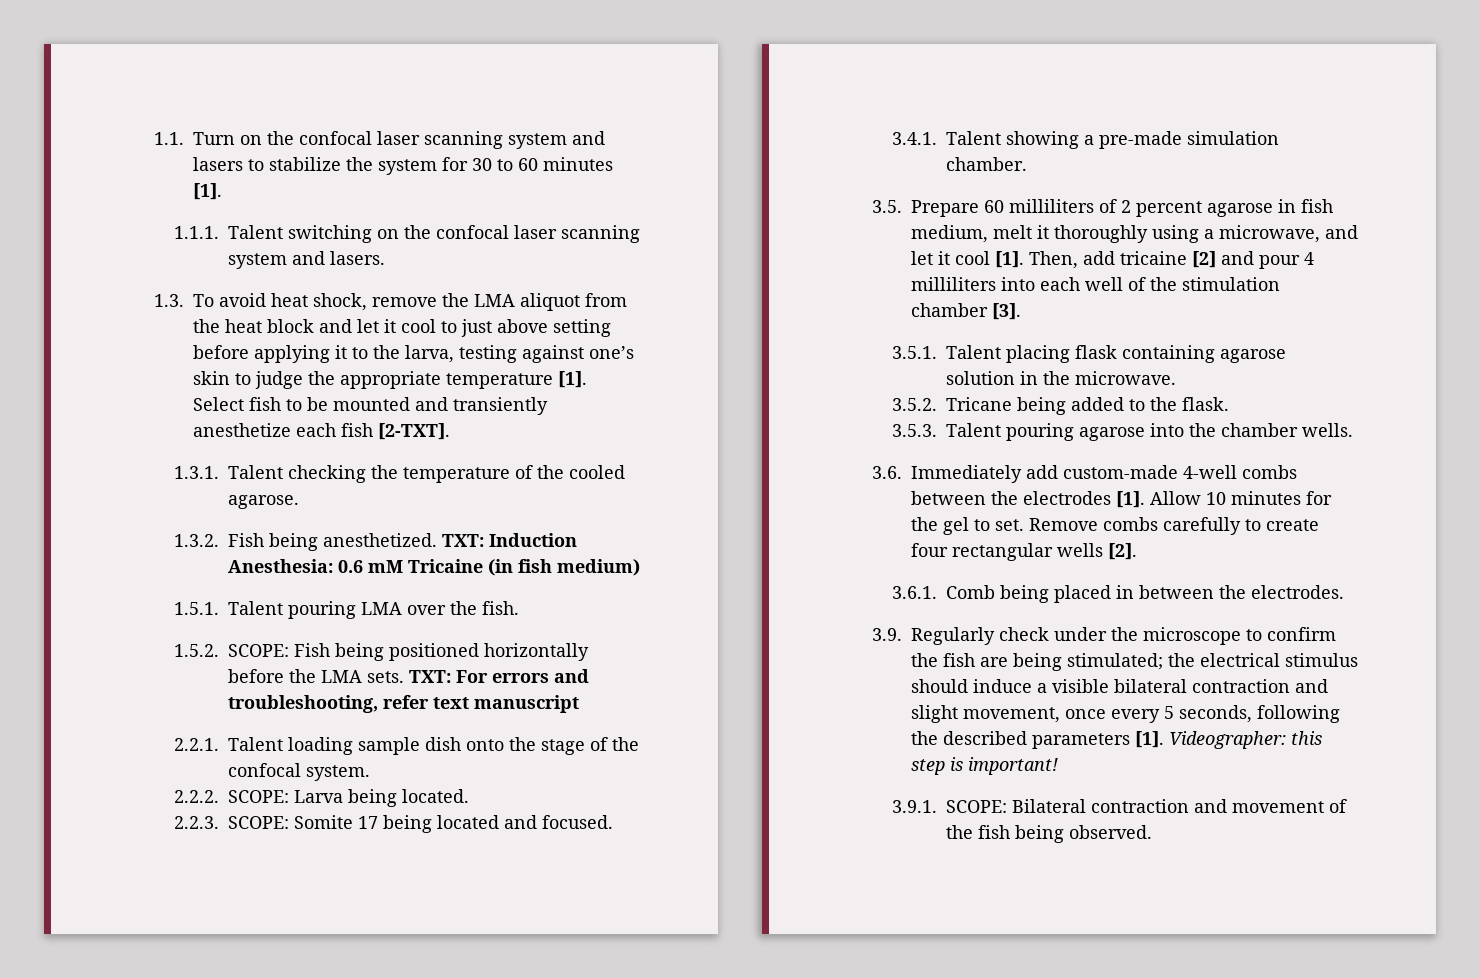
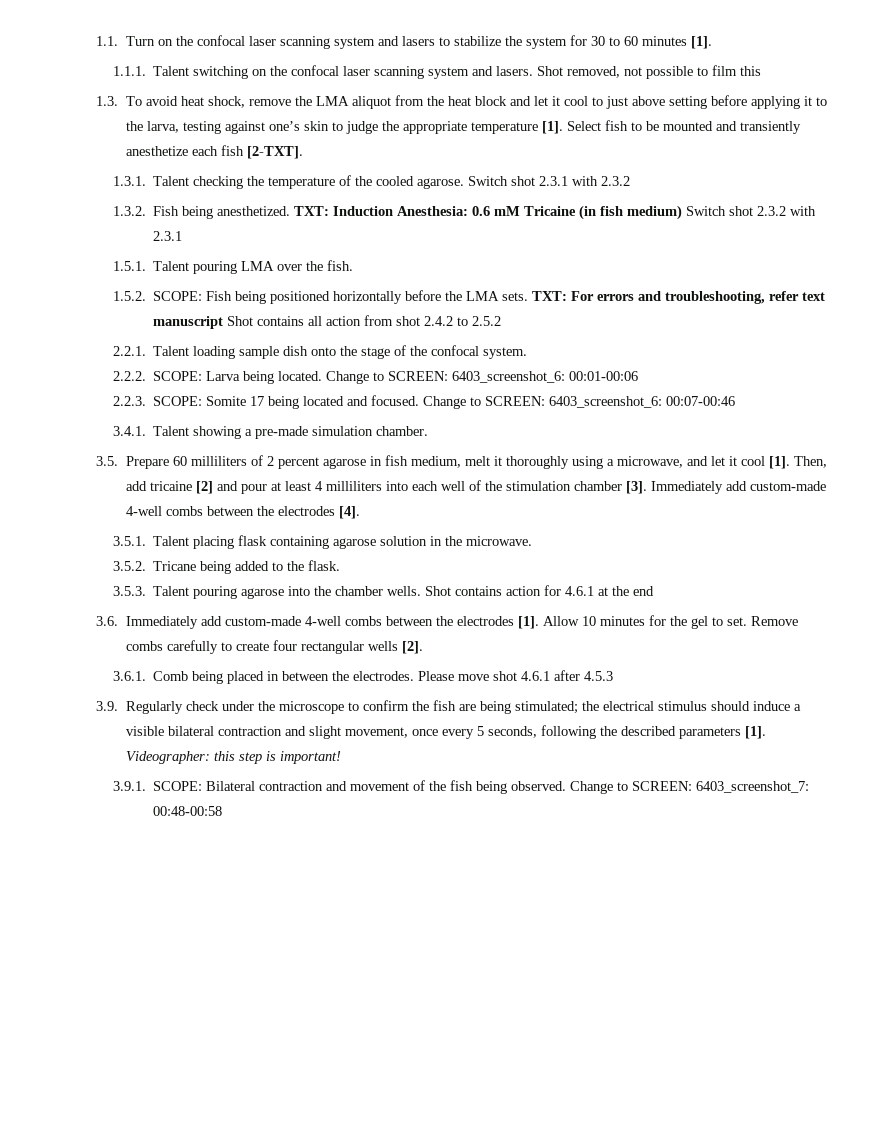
+ Shot removed, not possible to film this
+ Switch shot 2.3.1 with 2.3.2
- TXT: Induction Anesthesia: 0.6 mM Tricaine (in fish medium)
+ TXT: Induction Anesthesia: 0.6 mM Tricaine (in fish medium) Switch shot 2.3.2 with 2.3.1
- TXT: For errors and troubleshooting, refer text manuscript
+ TXT: For errors and troubleshooting, refer text manuscript Shot contains all action from shot 2.4.2 to 2.5.2
+ Change to SCREEN: 6403_screenshot_6: 00:01-00:06
+ Change to SCREEN: 6403_screenshot_6: 00:07-00:46
- Then, add tricaine [2] and pour 4 milliliters into each well of the stimulation chamber [3].
+ Then, add tricaine [2] and pour at least 4 milliliters into each well of the stimulation chamber [3]. Immediately add custom-made 4-well combs between the electrodes [4].
+ Shot contains action for 4.6.1 at the end
+ Please move shot 4.6.1 after 4.5.3
+ Change to SCREEN: 6403_screenshot_7: 00:48-00:58

